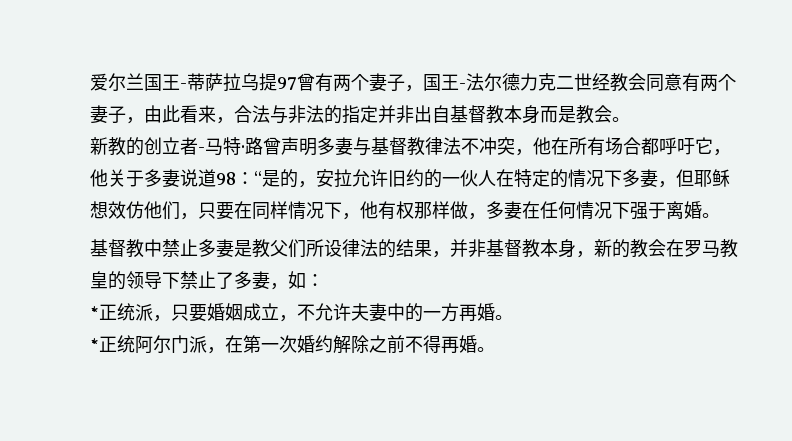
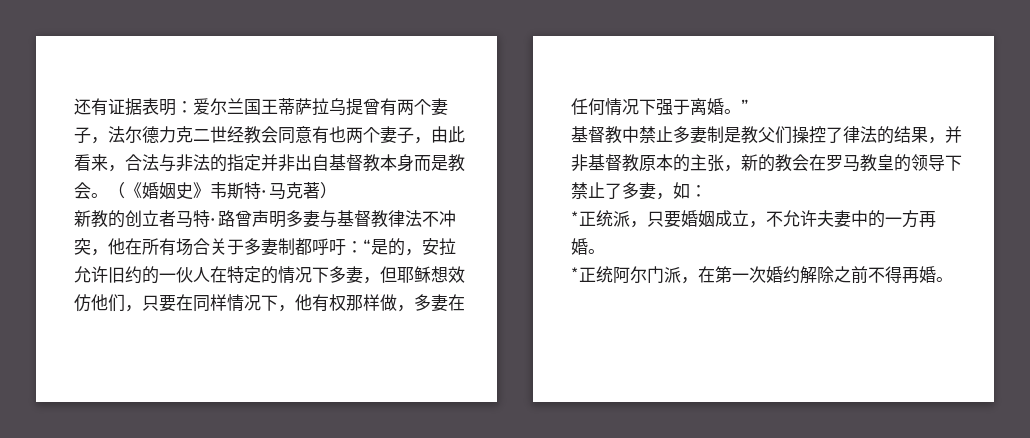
- 爱尔兰国王-蒂萨拉乌提97曾有两个妻子，国王-法尔德力克二世经教会同意有两个妻子，由此看来，合法与非法的指定并非出自基督教本身而是教会。
+ 还有证据表明：爱尔兰国王蒂萨拉乌提曾有两个妻子，法尔德力克二世经教会同意有也两个妻子，由此看来，合法与非法的指定并非出自基督教本身而是教会。（《婚姻史》韦斯特·马克著）
- 新教的创立者-马特·路曾声明多妻与基督教律法不冲突，他在所有场合都呼吁它，他关于多妻说道98：“是的，安拉允许旧约的一伙人在特定的情况下多妻，但耶稣想效仿他们，只要在同样情况下，他有权那样做，多妻在任何情况下强于离婚。
+ 新教的创立者马特·路曾声明多妻与基督教律法不冲突，他在所有场合关于多妻制都呼吁：“是的，安拉允许旧约的一伙人在特定的情况下多妻，但耶稣想效仿他们，只要在同样情况下，他有权那样做，多妻在任何情况下强于离婚。”
- 基督教中禁止多妻是教父们所设律法的结果，并非基督教本身，新的教会在罗马教皇的领导下禁止了多妻，如：
+ 基督教中禁止多妻制是教父们操控了律法的结果，并非基督教原本的主张，新的教会在罗马教皇的领导下禁止了多妻，如：

